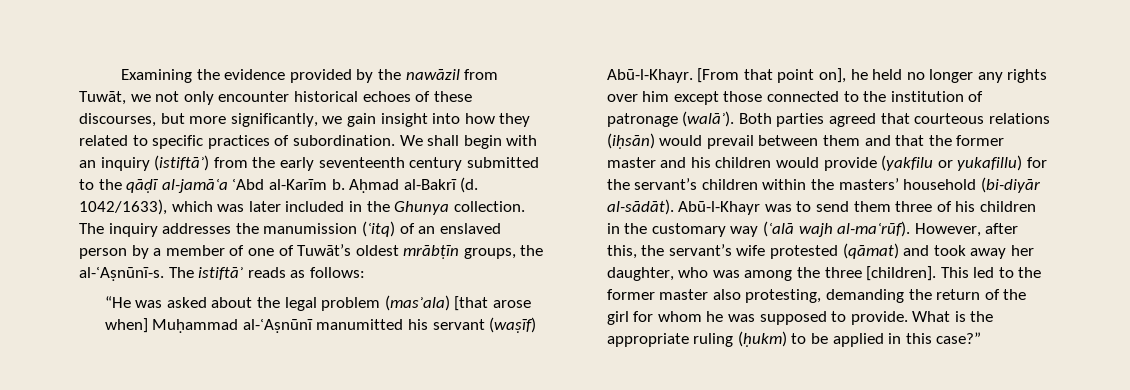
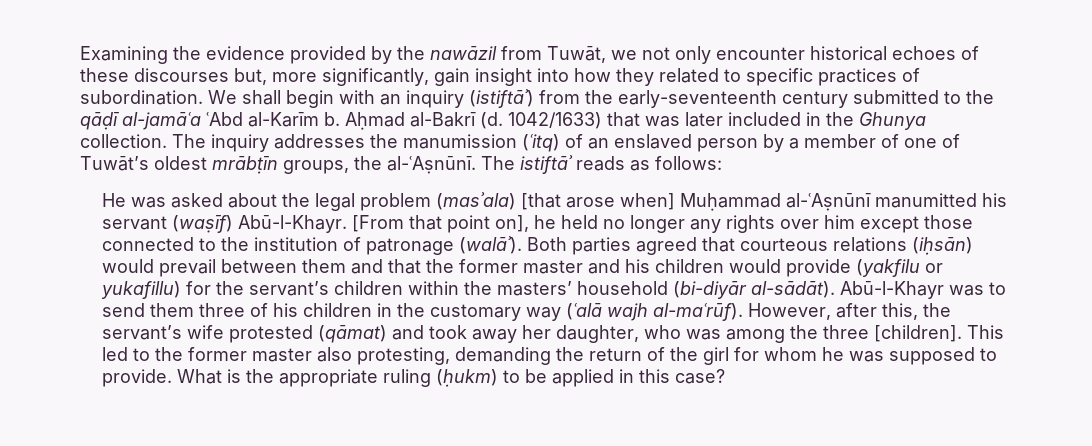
- Examining the evidence provided by the nawāzil from Tuwāt, we not only encounter historical echoes of these discourses, but more significantly, we gain insight into how they related to specific practices of subordination.
+ Examining the evidence provided by the nawāzil from Tuwāt, we not only encounter historical echoes of these discourses but, more significantly, gain insight into how they related to specific practices of subordination.
- We shall begin with an inquiry (istiftāʾ) from the early seventeenth century submitted to the qāḍī al-jamāʿa ʿAbd al-Karīm b.
+ We shall begin with an inquiry (istiftāʾ) from the early-seventeenth century submitted to the qāḍī al-jamāʿa ʿAbd al-Karīm b.
- 1042/1633), which was later included in the Ghunya collection.
+ 1042/1633) that was later included in the Ghunya collection.
- The inquiry addresses the manumission (ʿitq) of an enslaved person by a member of one of Tuwāt’s oldest mrābṭīn groups, the al-ʿAṣnūnī-s.
+ The inquiry addresses the manumission (ʿitq) of an enslaved person by a member of one of Tuwāt’s oldest mrābṭīn groups, the al-ʿAṣnūnī.
- “He was asked about the legal problem (masʾala) [that arose when] Muḥammad al-ʿAṣnūnī manumitted his servant (waṣīf) Abū-l-Khayr.
+ He was asked about the legal problem (masʾala) [that arose when] Muḥammad al-ʿAṣnūnī manumitted his servant (waṣīf) Abū-l-Khayr.
- What is the appropriate ruling (ḥukm) to be applied in this case?”
+ What is the appropriate ruling (ḥukm) to be applied in this case?

